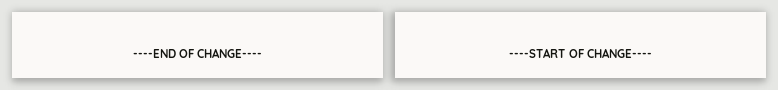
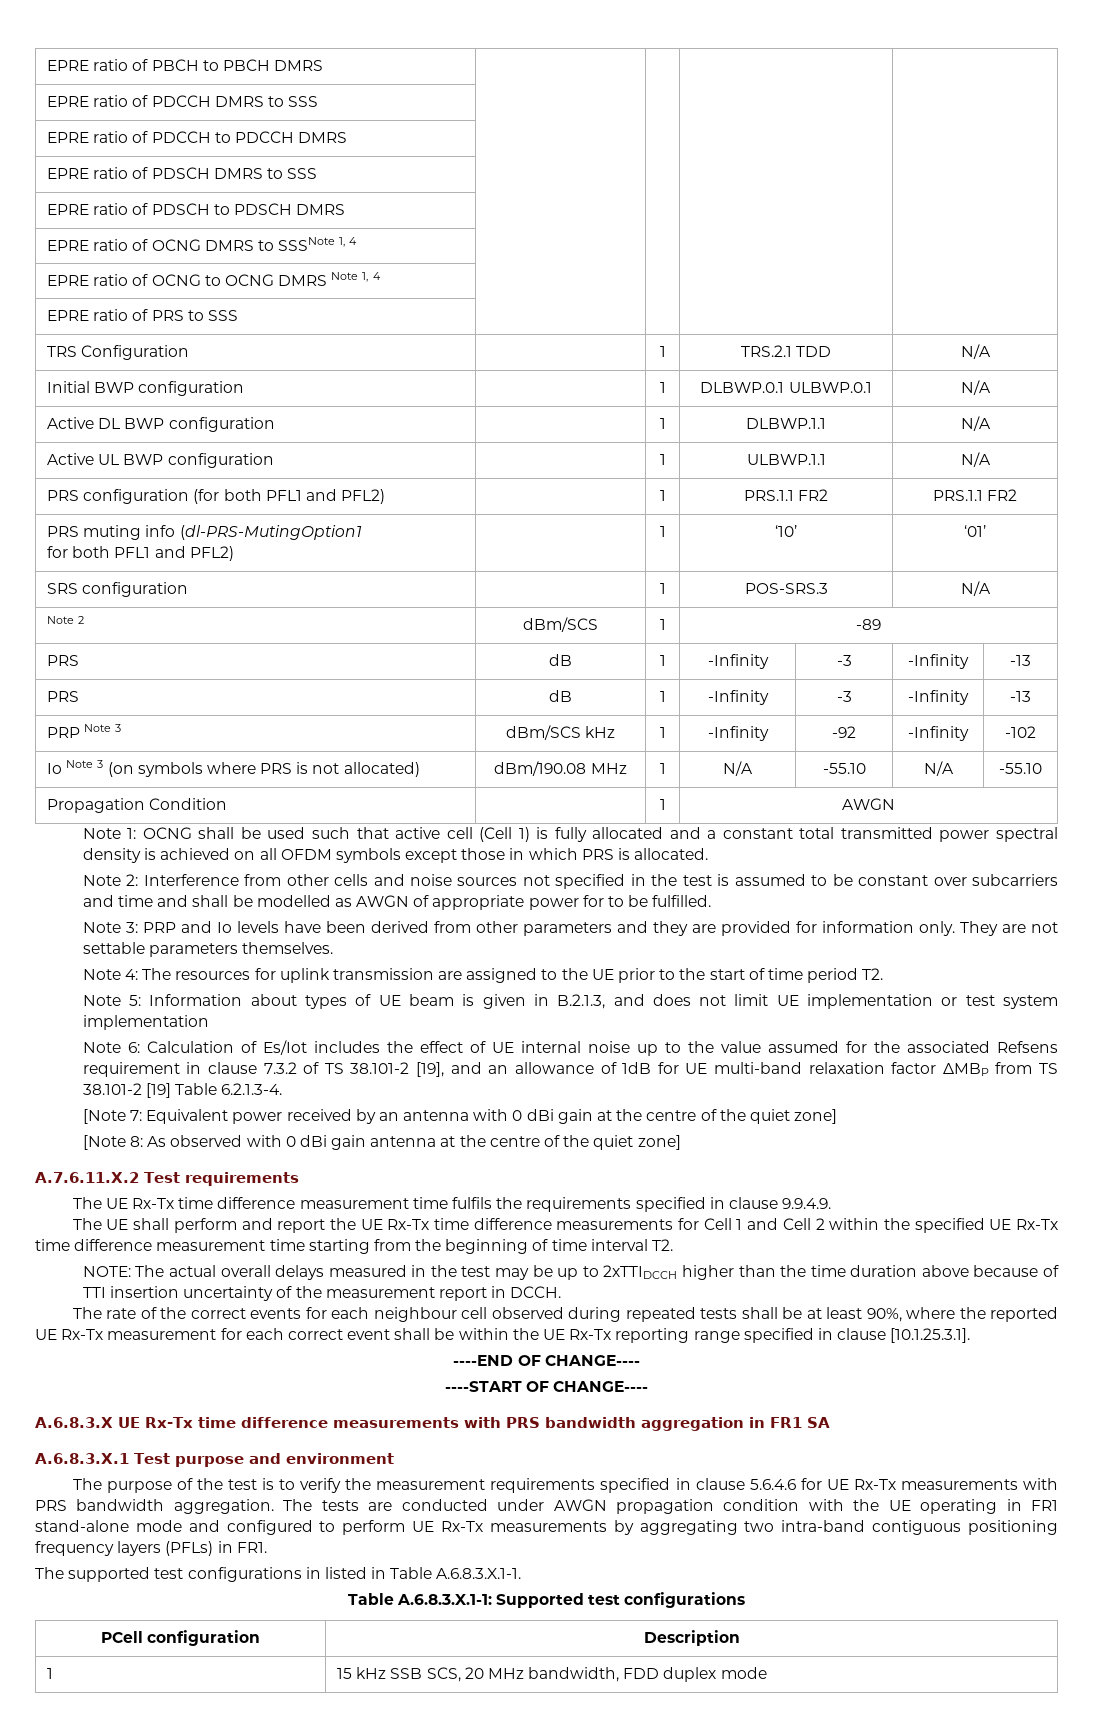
+ EPRE ratio of PBCH to PBCH DMRS | | | |
+ EPRE ratio of PDCCH DMRS to SSS | | | |
+ EPRE ratio of PDCCH to PDCCH DMRS | | | |
+ EPRE ratio of PDSCH DMRS to SSS | | | |
+ EPRE ratio of PDSCH to PDSCH DMRS | | | |
+ EPRE ratio of OCNG DMRS to SSSNote 1, 4 | | | |
+ EPRE ratio of OCNG to OCNG DMRS Note 1, 4 | | | |
+ EPRE ratio of PRS to SSS | | | |
+ TRS Configuration | | 1 | TRS.2.1 TDD | N/A
+ Initial BWP configuration | | 1 | DLBWP.0.1 ULBWP.0.1 | N/A
+ Active DL BWP configuration | | 1 | DLBWP.1.1 | N/A
+ Active UL BWP configuration | | 1 | ULBWP.1.1 | N/A
+ PRS configuration (for both PFL1 and PFL2) | | 1 | PRS.1.1 FR2 | PRS.1.1 FR2
+ PRS muting info (dl-PRS-MutingOption1
+ for both PFL1 and PFL2) | | 1 | ‘10’ | ‘01’
+ SRS configuration | | 1 | POS-SRS.3 | N/A
+ Note 2 | dBm/SCS | 1 | -89
+ PRS | dB | 1 | -Infinity | -3 | -Infinity | -13
+ PRS | dB | 1 | -Infinity | -3 | -Infinity | -13
+ PRP Note 3 | dBm/SCS kHz | 1 | -Infinity | -92 | -Infinity | -102
+ Io Note 3 (on symbols where PRS is not allocated) | dBm/190.08 MHz | 1 | N/A | -55.10 | N/A | -55.10
+ Propagation Condition | | 1 | AWGN
+ Note 1: OCNG shall be used such that active cell (Cell 1) is fully allocated and a constant total transmitted power spectral density is achieved on all OFDM symbols except those in which PRS is allocated.
+ Note 2: Interference from other cells and noise sources not specified in the test is assumed to be constant over subcarriers and time and shall be modelled as AWGN of appropriate power for to be fulfilled.
+ Note 3: PRP and Io levels have been derived from other parameters and they are provided for information only. They are not settable parameters themselves.
+ Note 4: The resources for uplink transmission are assigned to the UE prior to the start of time period T2.
+ Note 5: Information about types of UE beam is given in B.2.1.3, and does not limit UE implementation or test system implementation
+ Note 6: Calculation of Es/Iot includes the effect of UE internal noise up to the value assumed for the associated Refsens requirement in clause 7.3.2 of TS 38.101-2 [19], and an allowance of 1dB for UE multi-band relaxation factor ΔMBP from TS 38.101-2 [19] Table 6.2.1.3-4.
+ [Note 7: Equivalent power received by an antenna with 0 dBi gain at the centre of the quiet zone]
+ [Note 8: As observed with 0 dBi gain antenna at the centre of the quiet zone]
+ A.7.6.11.X.2 Test requirements
+ The UE Rx-Tx time difference measurement time fulfils the requirements specified in clause 9.9.4.9.
+ The UE shall perform and report the UE Rx-Tx time difference measurements for Cell 1 and Cell 2 within the specified UE Rx-Tx time difference measurement time starting from the beginning of time interval T2.
+ NOTE: The actual overall delays measured in the test may be up to 2xTTIDCCH higher than the time duration above because of TTI insertion uncertainty of the measurement report in DCCH.
+ The rate of the correct events for each neighbour cell observed during repeated tests shall be at least 90%, where the reported UE Rx-Tx measurement for each correct event shall be within the UE Rx-Tx reporting range specified in clause [10.1.25.3.1].
+ A.6.8.3.X UE Rx-Tx time difference measurements with PRS bandwidth aggregation in FR1 SA
+ A.6.8.3.X.1 Test purpose and environment
+ The purpose of the test is to verify the measurement requirements specified in clause 5.6.4.6 for UE Rx-Tx measurements with PRS bandwidth aggregation. The tests are conducted under AWGN propagation condition with the UE operating in FR1 stand-alone mode and configured to perform UE Rx-Tx measurements by aggregating two intra-band contiguous positioning frequency layers (PFLs) in FR1.
+ The supported test configurations in listed in Table A.6.8.3.X.1-1.
+ Table A.6.8.3.X.1-1: Supported test configurations
+ PCell configuration | Description
+ 1 | 15 kHz SSB SCS, 20 MHz bandwidth, FDD duplex mode

